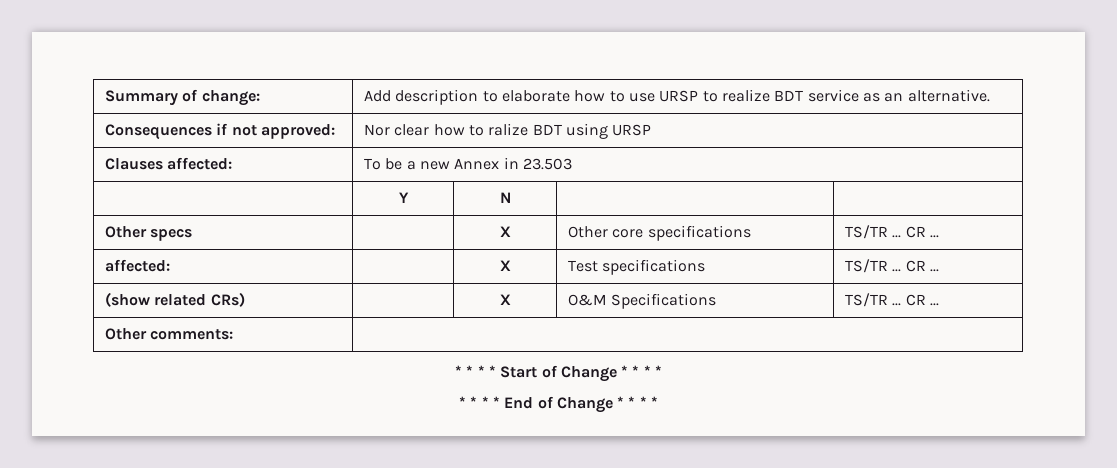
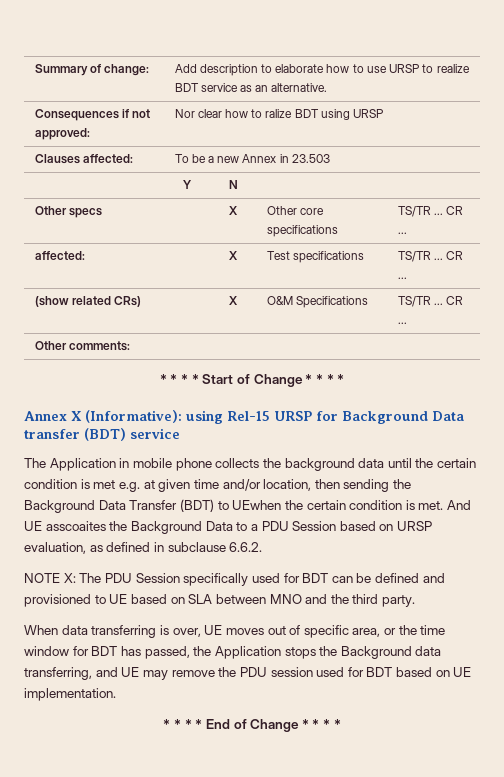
+ Annex X (Informative): using Rel-15 URSP for Background Data transfer (BDT) service
+ The Application in mobile phone collects the background data until the certain condition is met e.g. at given time and/or location, then sending the Background Data Transfer (BDT) to UEwhen the certain condition is met. And UE asscoaites the Background Data to a PDU Session based on URSP evaluation, as defined in subclause 6.6.2.
+ NOTE X: The PDU Session specifically used for BDT can be defined and provisioned to UE based on SLA between MNO and the third party.
+ When data transferring is over, UE moves out of specific area, or the time window for BDT has passed, the Application stops the Background data transferring, and UE may remove the PDU session used for BDT based on UE implementation.

